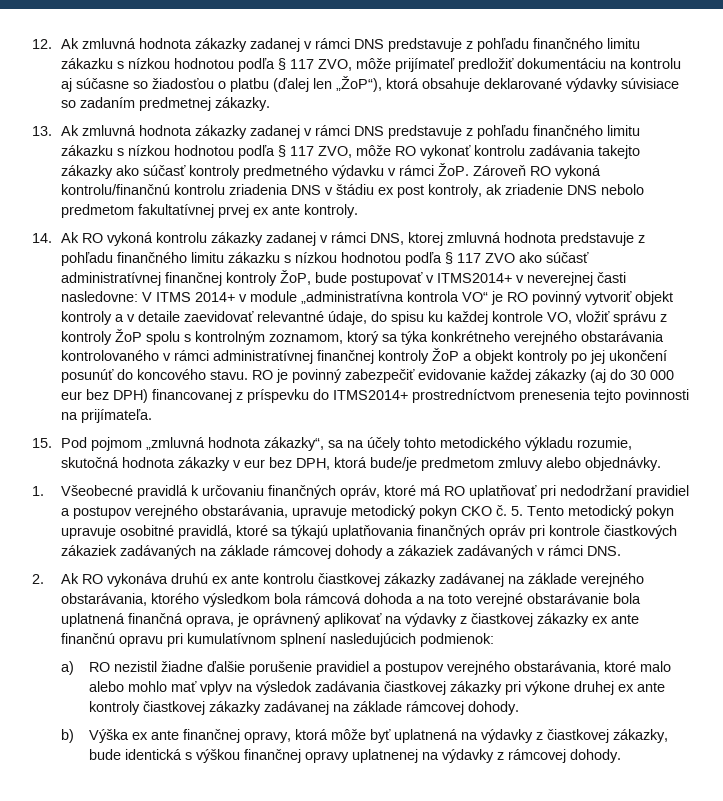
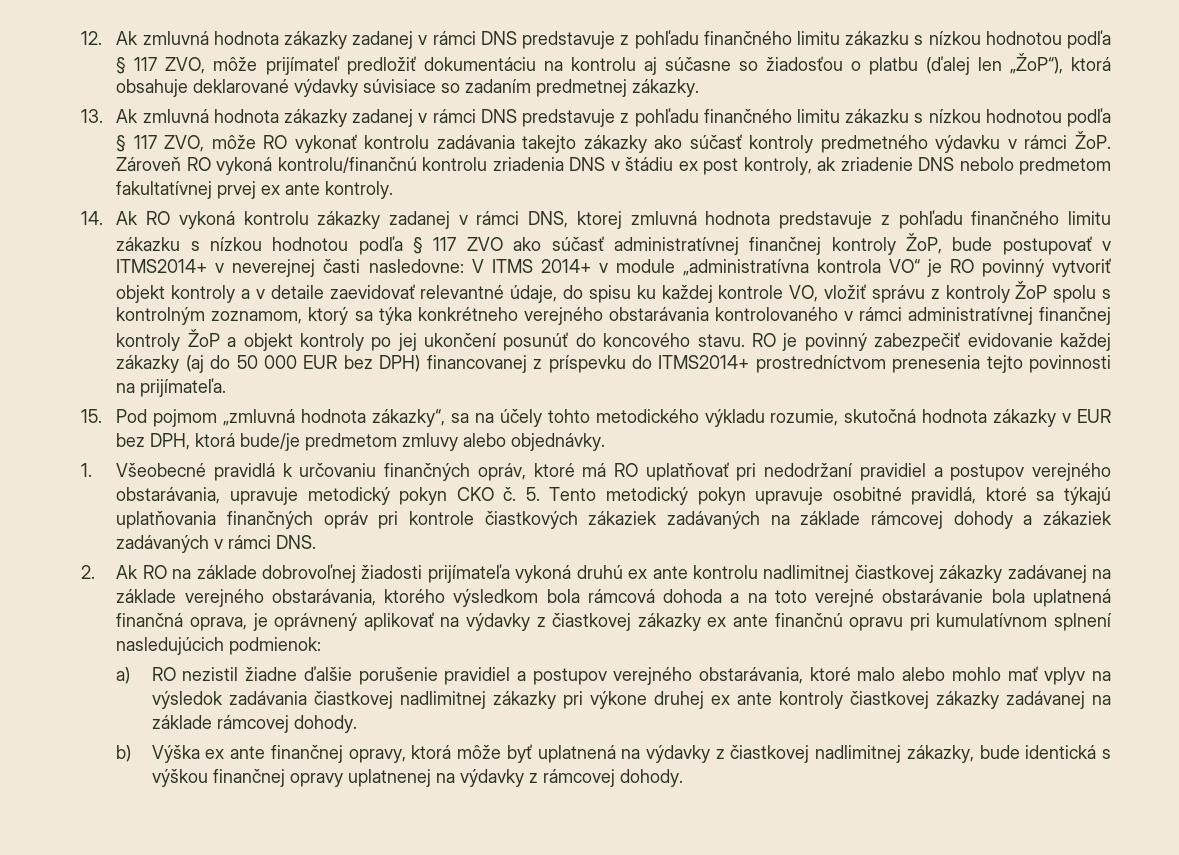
- RO je povinný zabezpečiť evidovanie každej zákazky (aj do 30 000 eur bez DPH) financovanej z príspevku do ITMS2014+ prostredníctvom prenesenia tejto povinnosti na prijímateľa.
+ RO je povinný zabezpečiť evidovanie každej zákazky (aj do 50 000 EUR bez DPH) financovanej z príspevku do ITMS2014+ prostredníctvom prenesenia tejto povinnosti na prijímateľa.
- 15. Pod pojmom „zmluvná hodnota zákazky“, sa na účely tohto metodického výkladu rozumie, skutočná hodnota zákazky v eur bez DPH, ktorá bude/je predmetom zmluvy alebo objednávky.
+ 15. Pod pojmom „zmluvná hodnota zákazky“, sa na účely tohto metodického výkladu rozumie, skutočná hodnota zákazky v EUR bez DPH, ktorá bude/je predmetom zmluvy alebo objednávky.
- 2. Ak RO vykonáva druhú ex ante kontrolu čiastkovej zákazky zadávanej na základe verejného obstarávania, ktorého výsledkom bola rámcová dohoda a na toto verejné obstarávanie bola uplatnená finančná oprava, je oprávnený aplikovať na výdavky z čiastkovej zákazky ex ante finančnú opravu pri kumulatívnom splnení nasledujúcich podmienok:
+ 2. Ak RO na základe dobrovoľnej žiadosti prijímateľa vykoná druhú ex ante kontrolu nadlimitnej čiastkovej zákazky zadávanej na základe verejného obstarávania, ktorého výsledkom bola rámcová dohoda a na toto verejné obstarávanie bola uplatnená finančná oprava, je oprávnený aplikovať na výdavky z čiastkovej zákazky ex ante finančnú opravu pri kumulatívnom splnení nasledujúcich podmienok:
- a) RO nezistil žiadne ďalšie porušenie pravidiel a postupov verejného obstarávania, ktoré malo alebo mohlo mať vplyv na výsledok zadávania čiastkovej zákazky pri výkone druhej ex ante kontroly čiastkovej zákazky zadávanej na základe rámcovej dohody.
+ a) RO nezistil žiadne ďalšie porušenie pravidiel a postupov verejného obstarávania, ktoré malo alebo mohlo mať vplyv na výsledok zadávania čiastkovej nadlimitnej zákazky pri výkone druhej ex ante kontroly čiastkovej zákazky zadávanej na základe rámcovej dohody.
- b) Výška ex ante finančnej opravy, ktorá môže byť uplatnená na výdavky z čiastkovej zákazky, bude identická s výškou finančnej opravy uplatnenej na výdavky z rámcovej dohody.
+ b) Výška ex ante finančnej opravy, ktorá môže byť uplatnená na výdavky z čiastkovej nadlimitnej zákazky, bude identická s výškou finančnej opravy uplatnenej na výdavky z rámcovej dohody.

